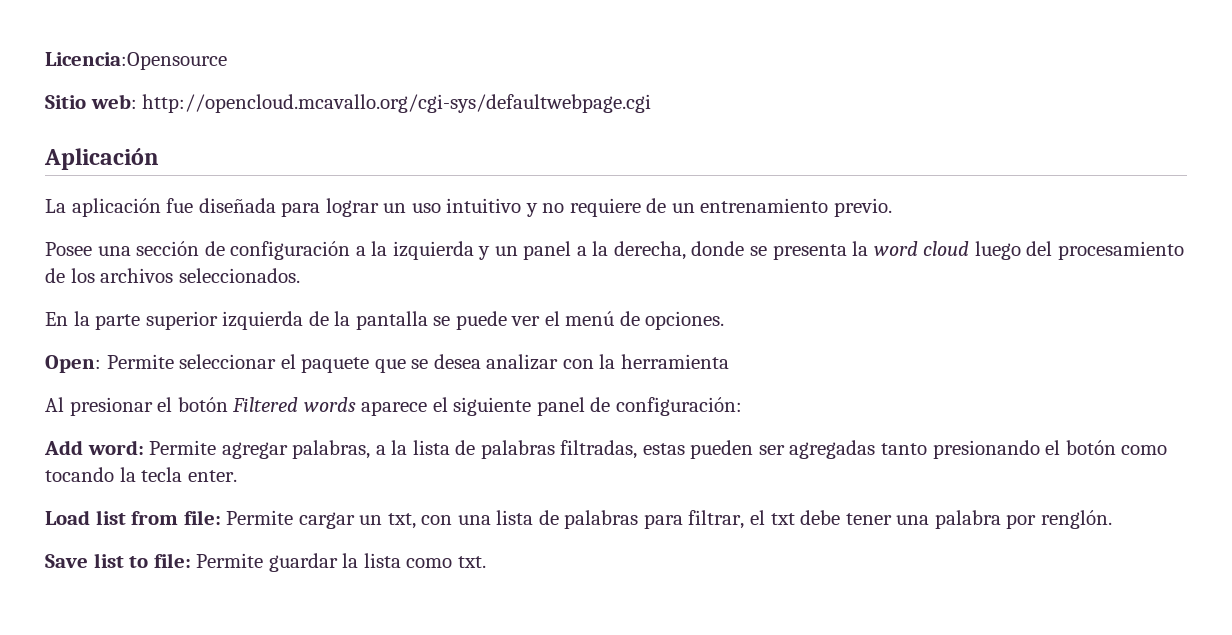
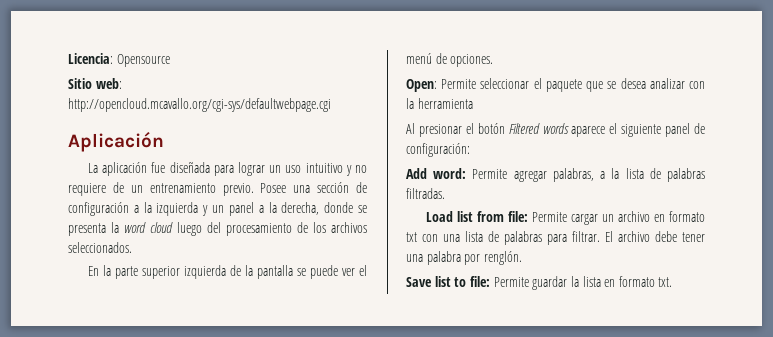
- Licencia:Opensource
+ Licencia: Opensource
- La aplicación fue diseñada para lograr un uso intuitivo y no requiere de un entrenamiento previo.
- Posee una sección de configuración a la izquierda y un panel a la derecha, donde se presenta la word cloud luego del procesamiento de los archivos seleccionados.
+ La aplicación fue diseñada para lograr un uso intuitivo y no requiere de un entrenamiento previo. Posee una sección de configuración a la izquierda y un panel a la derecha, donde se presenta la word cloud luego del procesamiento de los archivos seleccionados.
- Add word: Permite agregar palabras, a la lista de palabras filtradas, estas pueden ser agregadas tanto presionando el botón como tocando la tecla enter.
+ Add word: Permite agregar palabras, a la lista de palabras filtradas.
- Load list from file: Permite cargar un txt, con una lista de palabras para filtrar, el txt debe tener una palabra por renglón.
+ Load list from file: Permite cargar un archivo en formato txt con una lista de palabras para filtrar. El archivo debe tener una palabra por renglón.
- Save list to file: Permite guardar la lista como txt.
+ Save list to file: Permite guardar la lista en formato txt.

